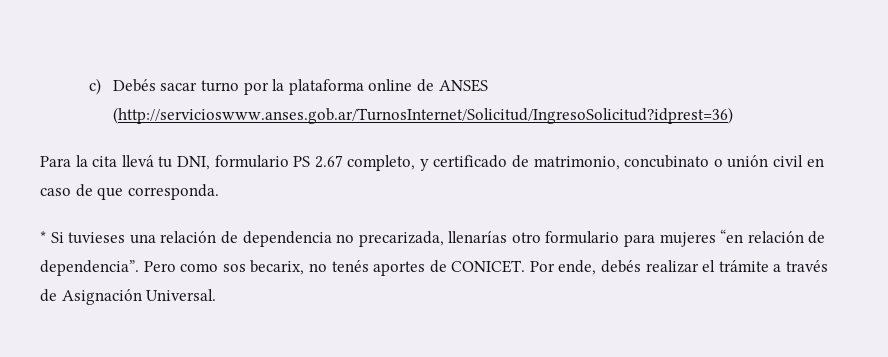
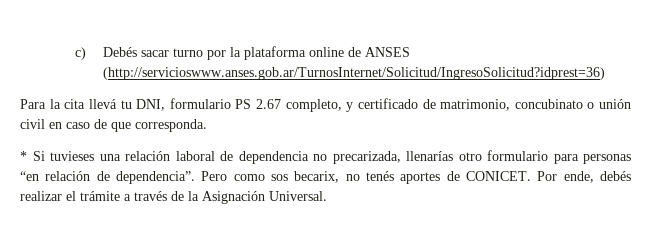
- * Si tuvieses una relación de dependencia no precarizada, llenarías otro formulario para mujeres “en relación de dependencia”.
+ * Si tuvieses una relación laboral de dependencia no precarizada, llenarías otro formulario para personas “en relación de dependencia”.
- Por ende, debés realizar el trámite a través de Asignación Universal.
+ Por ende, debés realizar el trámite a través de la Asignación Universal.

